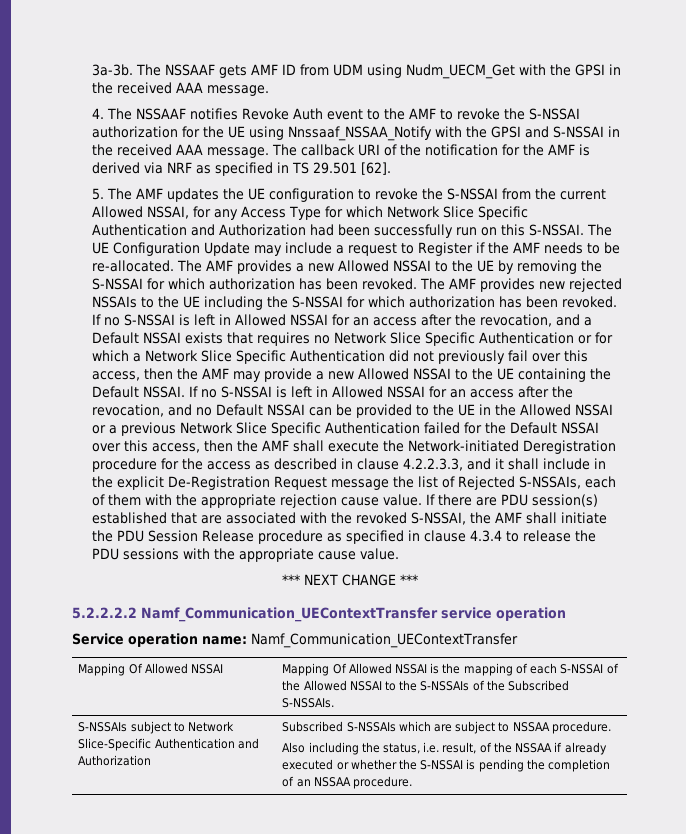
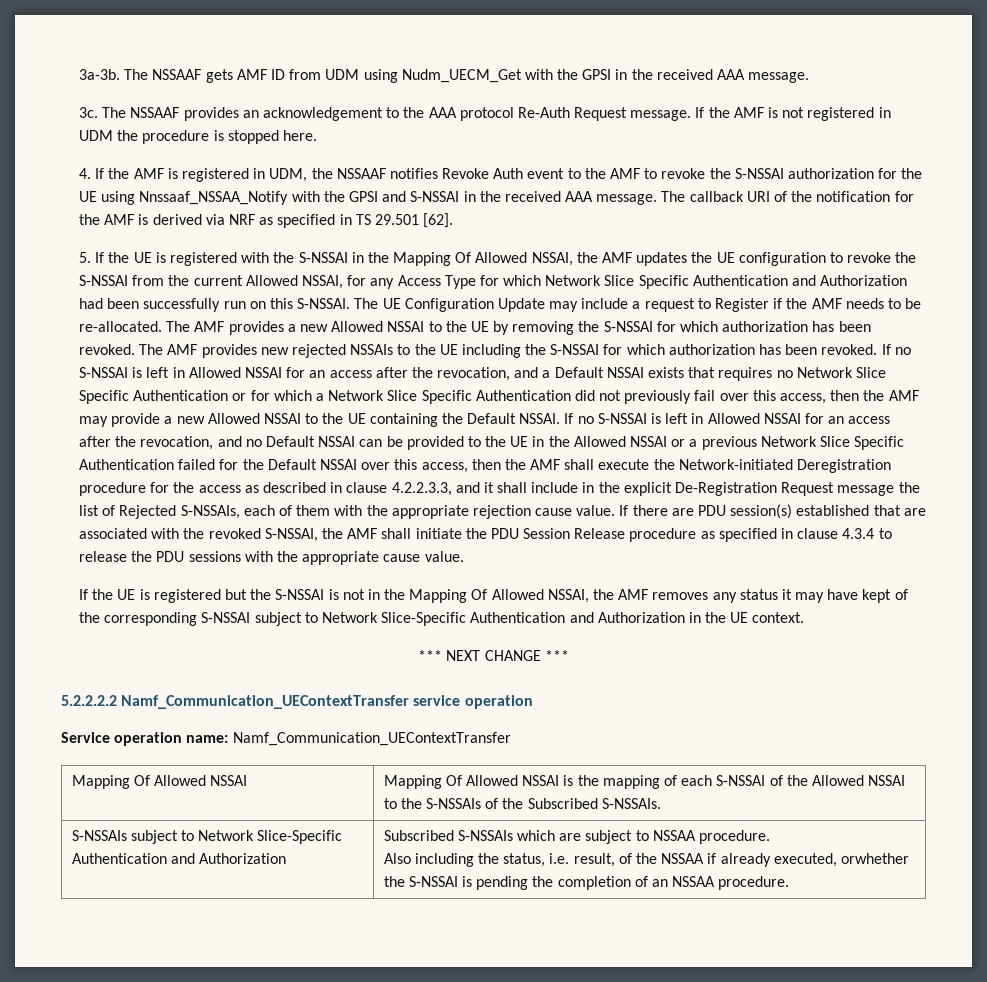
- 4. The NSSAAF notifies Revoke Auth event to the AMF to revoke the S-NSSAI authorization for the UE using Nnssaaf_NSSAA_Notify with the GPSI and S-NSSAI in the received AAA message.
+ 3c. The NSSAAF provides an acknowledgement to the AAA protocol Re-Auth Request message. If the AMF is not registered in UDM the procedure is stopped here.
+ 4. If the AMF is registered in UDM, the NSSAAF notifies Revoke Auth event to the AMF to revoke the S-NSSAI authorization for the UE using Nnssaaf_NSSAA_Notify with the GPSI and S-NSSAI in the received AAA message.
- 5. The AMF updates the UE configuration to revoke the S-NSSAI from the current Allowed NSSAI, for any Access Type for which Network Slice Specific Authentication and Authorization had been successfully run on this S-NSSAI.
+ 5. If the UE is registered with the S-NSSAI in the Mapping Of Allowed NSSAI, the AMF updates the UE configuration to revoke the S-NSSAI from the current Allowed NSSAI, for any Access Type for which Network Slice Specific Authentication and Authorization had been successfully run on this S-NSSAI.
+ If the UE is registered but the S-NSSAI is not in the Mapping Of Allowed NSSAI, the AMF removes any status it may have kept of the corresponding S-NSSAI subject to Network Slice-Specific Authentication and Authorization in the UE context.
  S-NSSAIs subject to Network Slice-Specific Authentication and Authorization | Subscribed S-NSSAIs which are subject to NSSAA procedure.
- Also including the status, i.e. result, of the NSSAA if already executed or whether the S-NSSAI is pending the completion of an NSSAA procedure.
+ Also including the status, i.e. result, of the NSSAA if already executed, orwhether the S-NSSAI is pending the completion of an NSSAA procedure.

